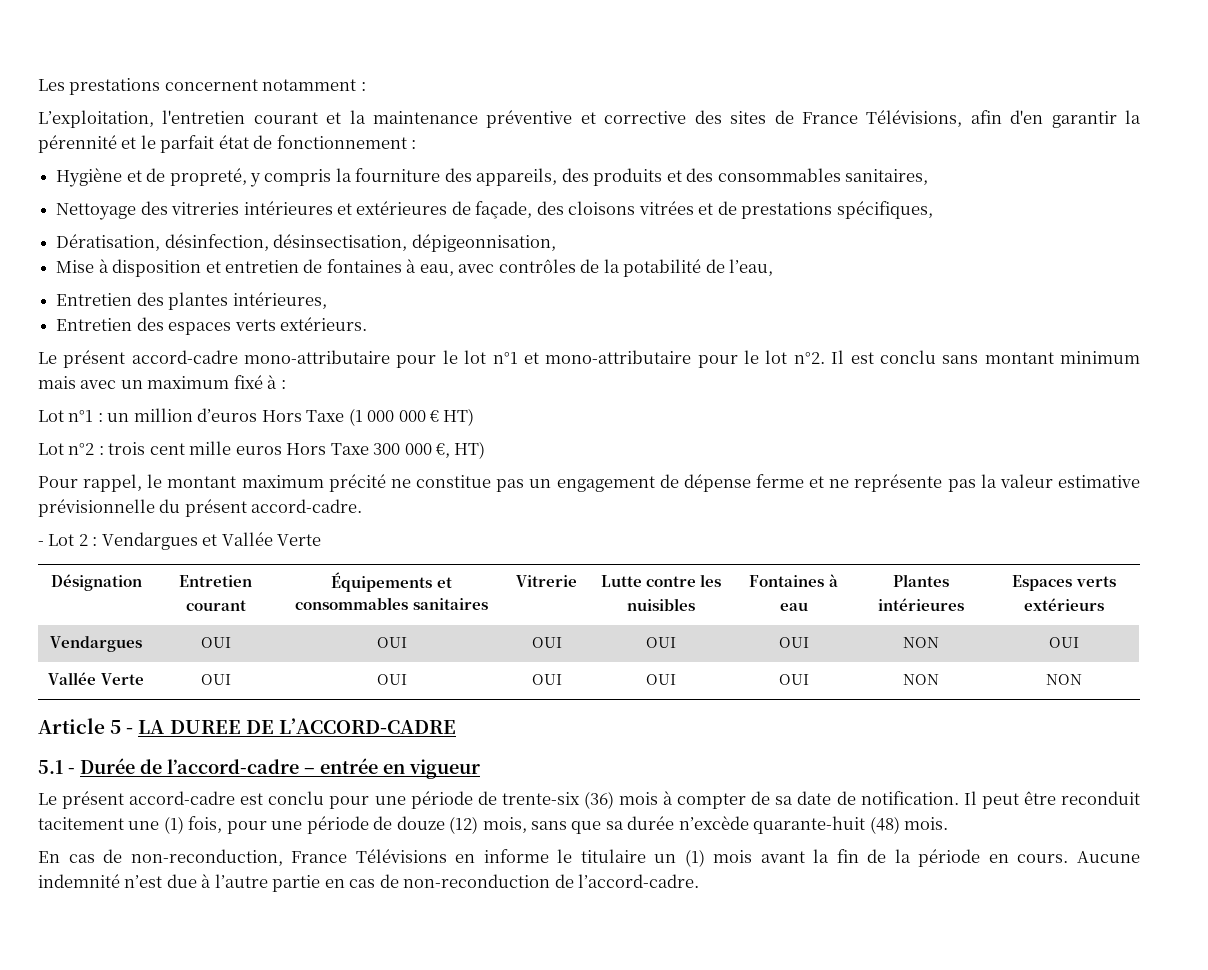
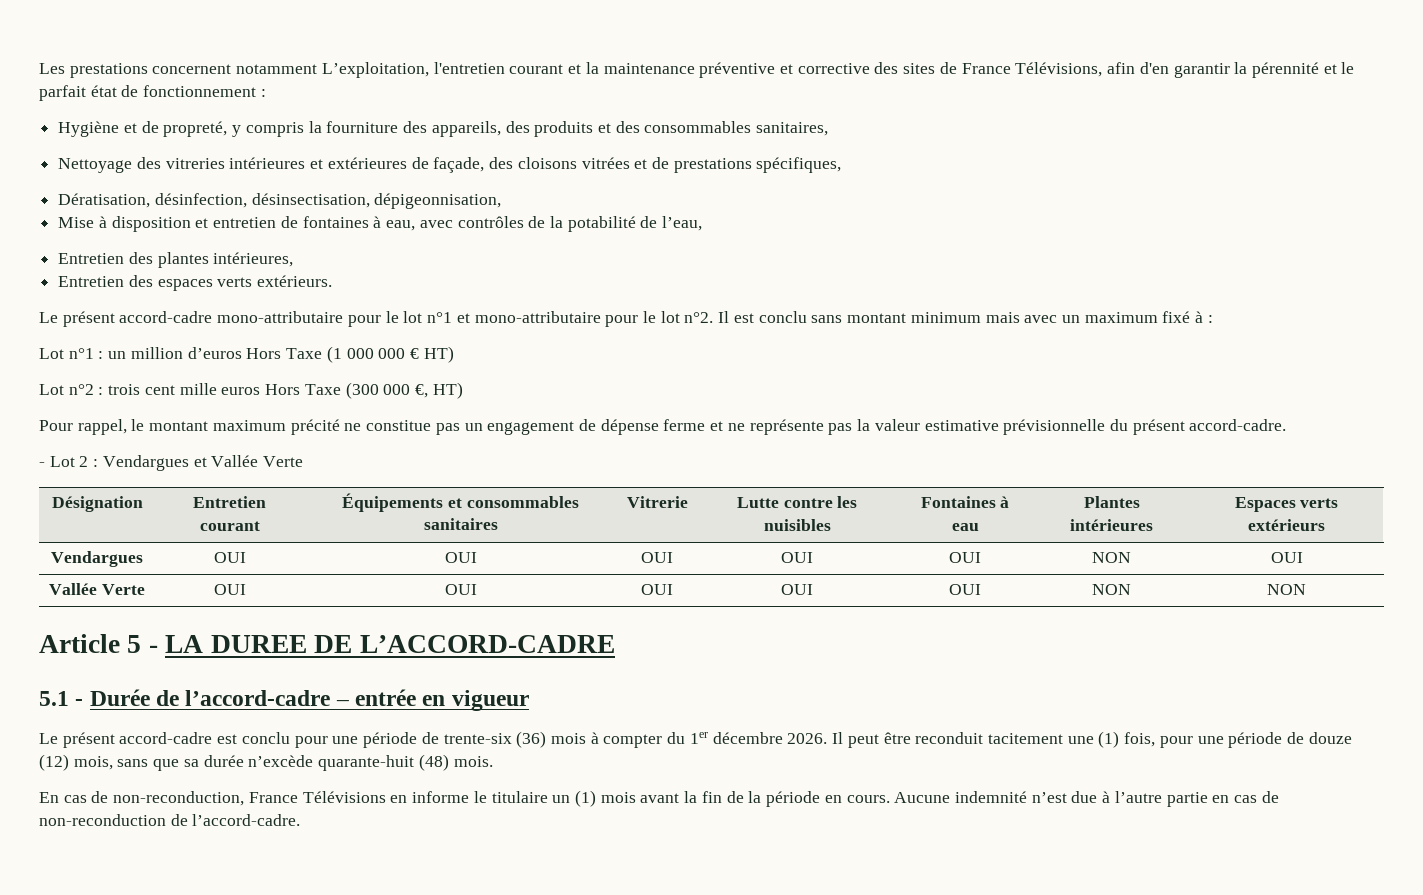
- Les prestations concernent notamment :
- L’exploitation, l'entretien courant et la maintenance préventive et corrective des sites de France Télévisions, afin d'en garantir la pérennité et le parfait état de fonctionnement :
+ Les prestations concernent notamment L’exploitation, l'entretien courant et la maintenance préventive et corrective des sites de France Télévisions, afin d'en garantir la pérennité et le parfait état de fonctionnement :
- Lot n°2 : trois cent mille euros Hors Taxe 300 000 €, HT)
+ Lot n°2 : trois cent mille euros Hors Taxe (300 000 €, HT)
- Le présent accord-cadre est conclu pour une période de trente-six (36) mois à compter de sa date de notification.
+ Le présent accord-cadre est conclu pour une période de trente-six (36) mois à compter du 1er décembre 2026.

